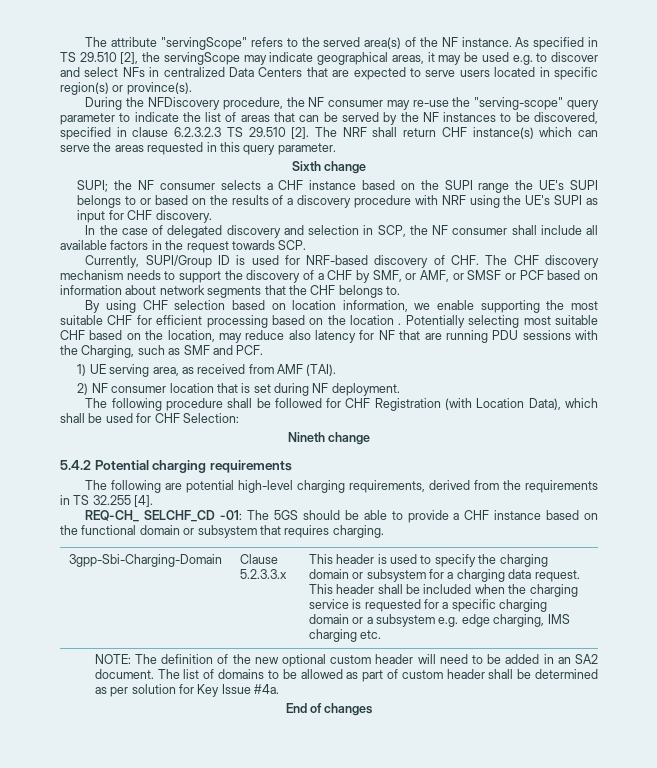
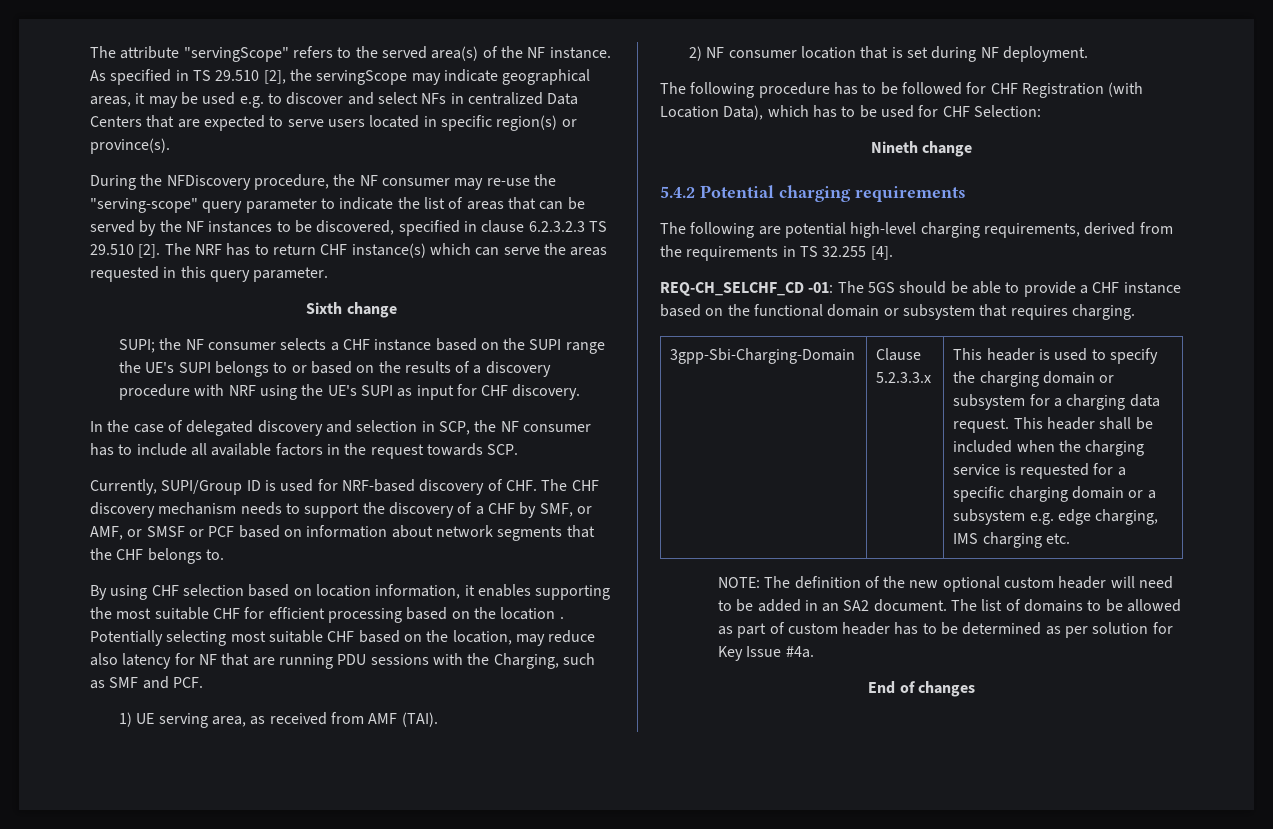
- The NRF shall return CHF instance(s) which can serve the areas requested in this query parameter.
+ The NRF has to return CHF instance(s) which can serve the areas requested in this query parameter.
- In the case of delegated discovery and selection in SCP, the NF consumer shall include all available factors in the request towards SCP.
+ In the case of delegated discovery and selection in SCP, the NF consumer has to include all available factors in the request towards SCP.
- By using CHF selection based on location information, we enable supporting the most suitable CHF for efficient processing based on the location .
+ By using CHF selection based on location information, it enables supporting the most suitable CHF for efficient processing based on the location .
- The following procedure shall be followed for CHF Registration (with Location Data), which shall be used for CHF Selection:
+ The following procedure has to be followed for CHF Registration (with Location Data), which has to be used for CHF Selection:
- REQ-CH_ SELCHF_CD -01: The 5GS should be able to provide a CHF instance based on the functional domain or subsystem that requires charging.
+ REQ-CH_SELCHF_CD -01: The 5GS should be able to provide a CHF instance based on the functional domain or subsystem that requires charging.
- The list of domains to be allowed as part of custom header shall be determined as per solution for Key Issue #4a.
+ The list of domains to be allowed as part of custom header has to be determined as per solution for Key Issue #4a.

